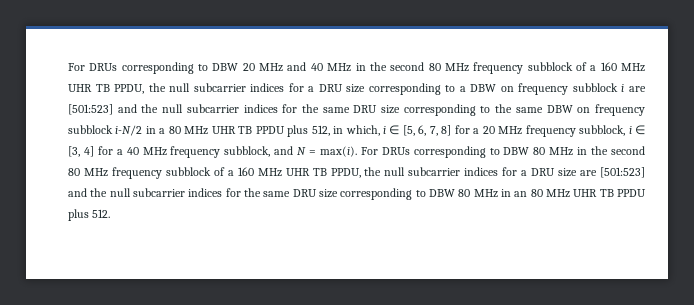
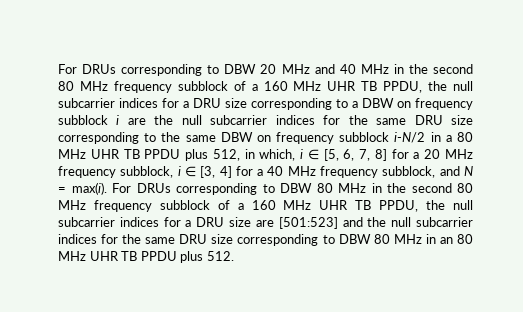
- For DRUs corresponding to DBW 20 MHz and 40 MHz in the second 80 MHz frequency subblock of a 160 MHz UHR TB PPDU, the null subcarrier indices for a DRU size corresponding to a DBW on frequency subblock i are [501:523] and the null subcarrier indices for the same DRU size corresponding to the same DBW on frequency subblock i-N/2 in a 80 MHz UHR TB PPDU plus 512, in which, i ∈ [5, 6, 7, 8] for a 20 MHz frequency subblock, i ∈ [3, 4] for a 40 MHz frequency subblock, and N = max(i).
+ For DRUs corresponding to DBW 20 MHz and 40 MHz in the second 80 MHz frequency subblock of a 160 MHz UHR TB PPDU, the null subcarrier indices for a DRU size corresponding to a DBW on frequency subblock i are the null subcarrier indices for the same DRU size corresponding to the same DBW on frequency subblock i-N/2 in a 80 MHz UHR TB PPDU plus 512, in which, i ∈ [5, 6, 7, 8] for a 20 MHz frequency subblock, i ∈ [3, 4] for a 40 MHz frequency subblock, and N = max(i).

